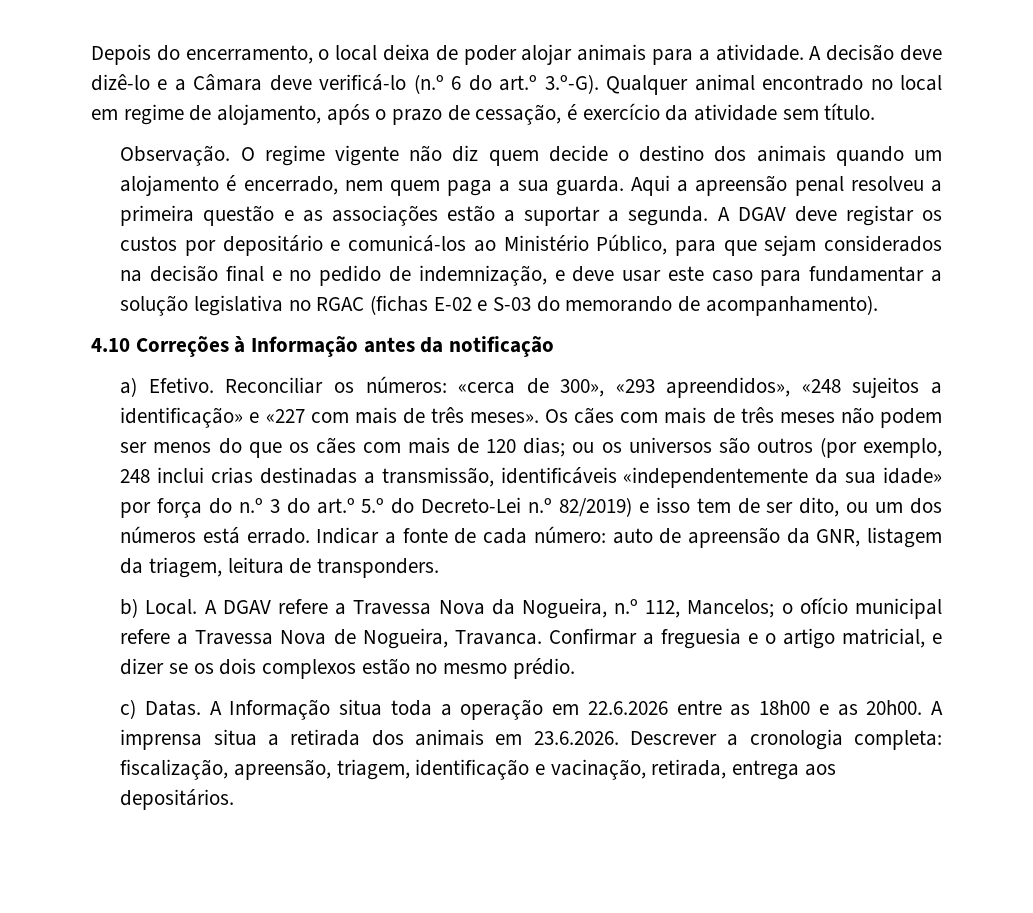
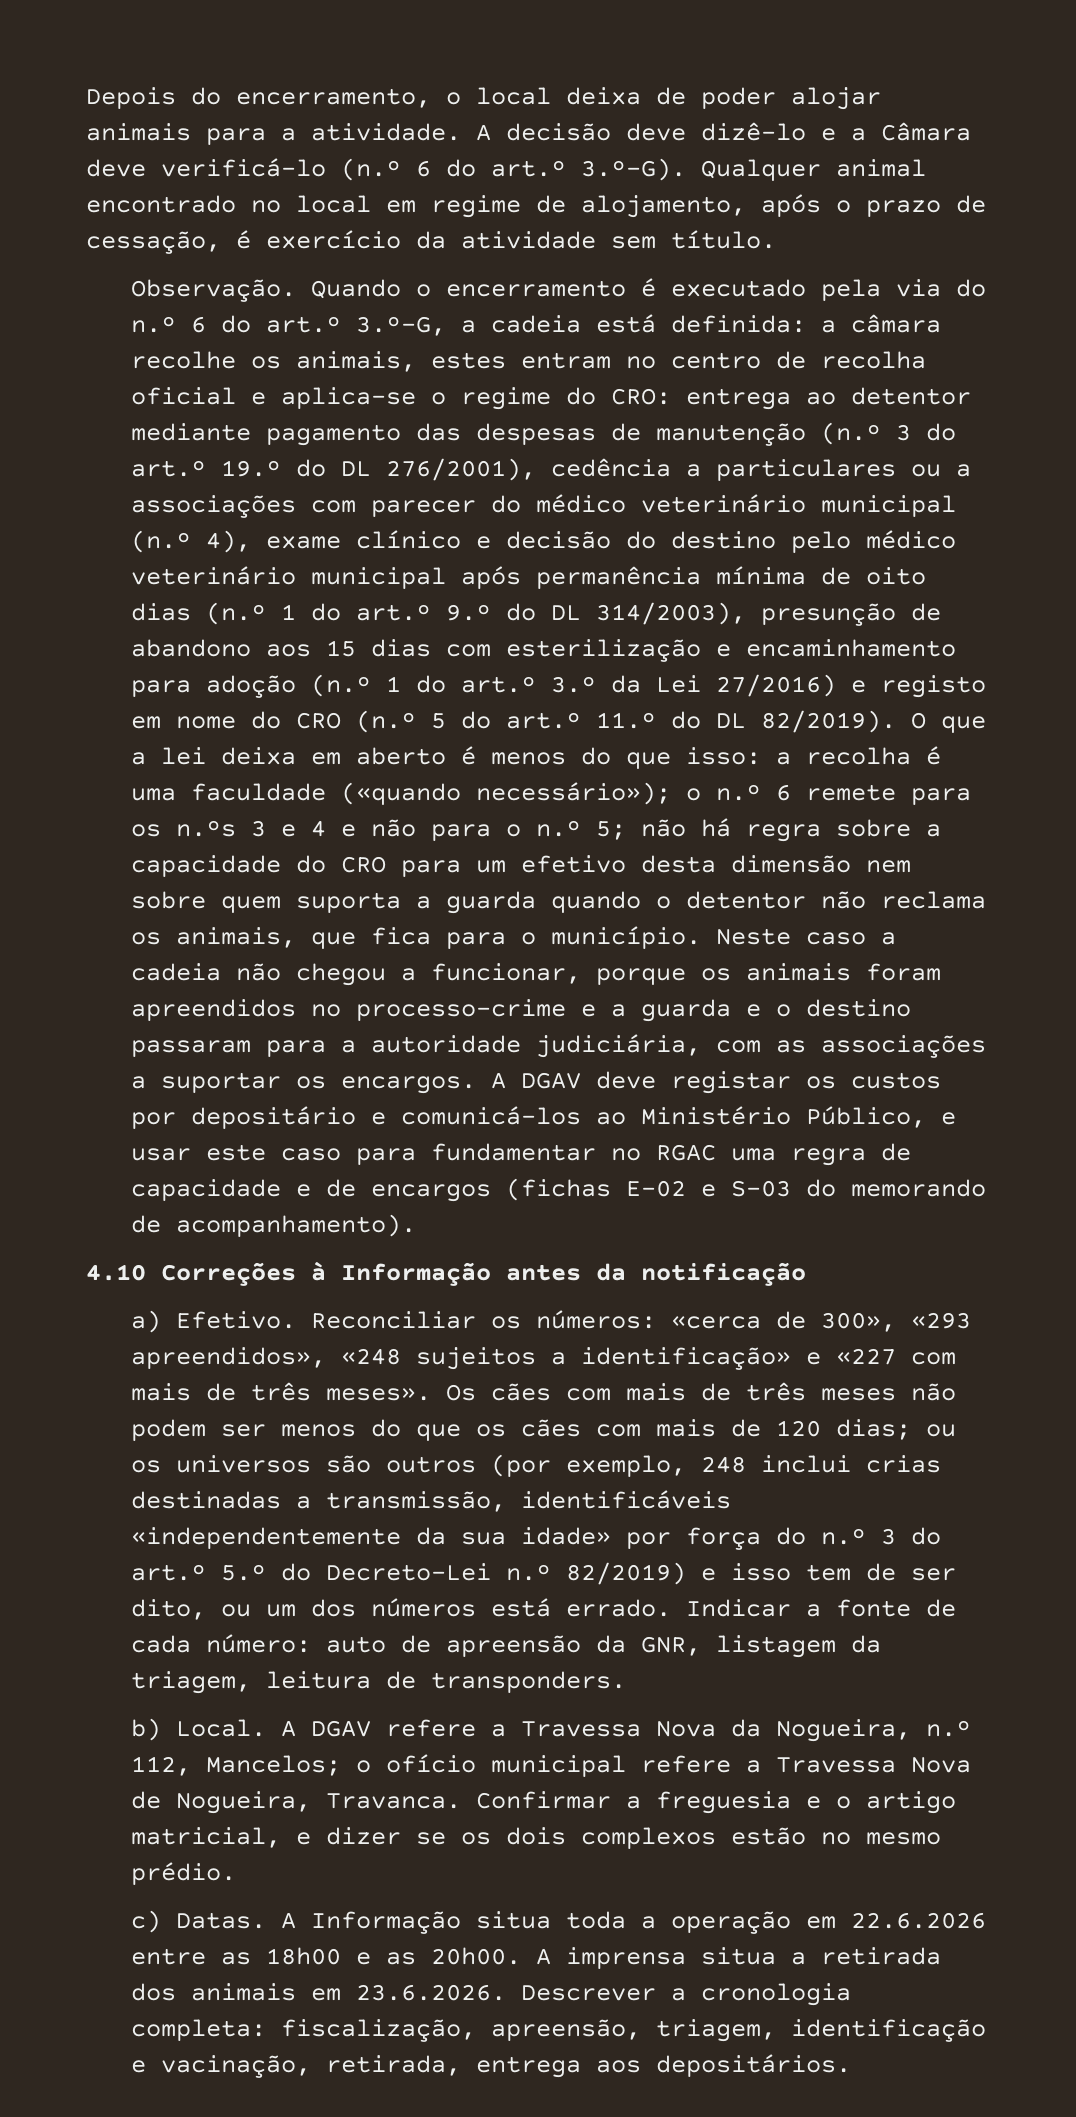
- O regime vigente não diz quem decide o destino dos animais quando um alojamento é encerrado, nem quem paga a sua guarda. Aqui a apreensão penal resolveu a primeira questão e as associações estão a suportar a segunda.
+ Quando o encerramento é executado pela via do n.º 6 do art.º 3.º-G, a cadeia está definida: a câmara recolhe os animais, estes entram no centro de recolha oficial e aplica-se o regime do CRO: entrega ao detentor mediante pagamento das despesas de manutenção (n.º 3 do art.º 19.º do DL 276/2001), cedência a particulares ou a associações com parecer do médico veterinário municipal (n.º 4), exame clínico e decisão do destino pelo médico veterinário municipal após permanência mínima de oito dias (n.º 1 do art.º 9.º do DL 314/2003), presunção de abandono aos 15 dias com esterilização e encaminhamento para adoção (n.º 1 do art.º 3.º da Lei 27/2016) e registo em nome do CRO (n.º 5 do art.º 11.º do DL 82/2019). O que a lei deixa em aberto é menos do que isso: a recolha é uma faculdade («quando necessário»); o n.º 6 remete para os n.ºs 3 e 4 e não para o n.º 5; não há regra sobre a capacidade do CRO para um efetivo desta dimensão nem sobre quem suporta a guarda quando o detentor não reclama os animais, que fica para o município. Neste caso a cadeia não chegou a funcionar, porque os animais foram apreendidos no processo-crime e a guarda e o destino passaram para a autoridade judiciária, com as associações a suportar os encargos.
- A DGAV deve registar os custos por depositário e comunicá-los ao Ministério Público, para que sejam considerados na decisão final e no pedido de indemnização, e deve usar este caso para fundamentar a solução legislativa no RGAC (fichas E-02 e S-03 do memorando de acompanhamento).
+ A DGAV deve registar os custos por depositário e comunicá-los ao Ministério Público, e usar este caso para fundamentar no RGAC uma regra de capacidade e de encargos (fichas E-02 e S-03 do memorando de acompanhamento).

